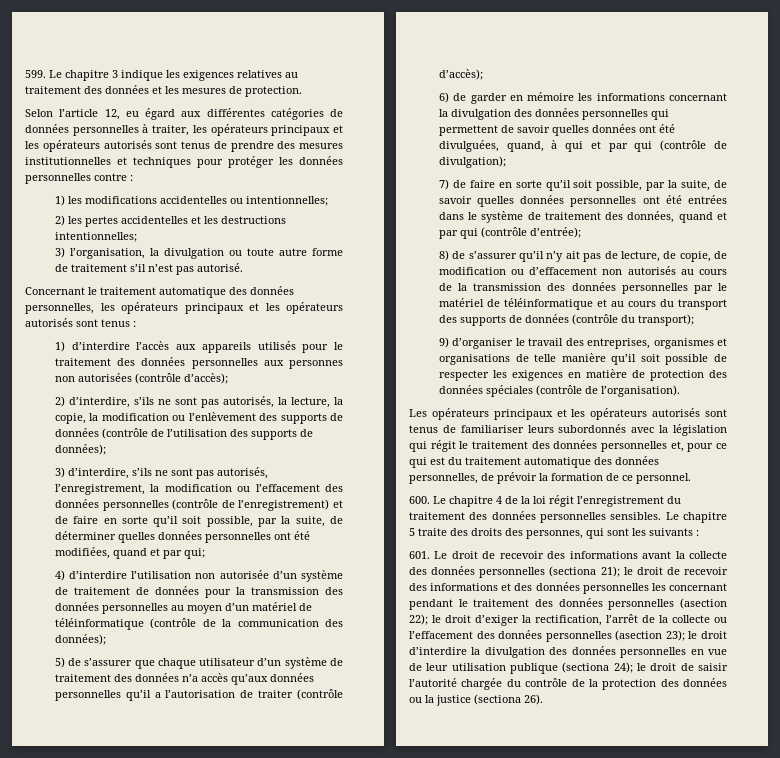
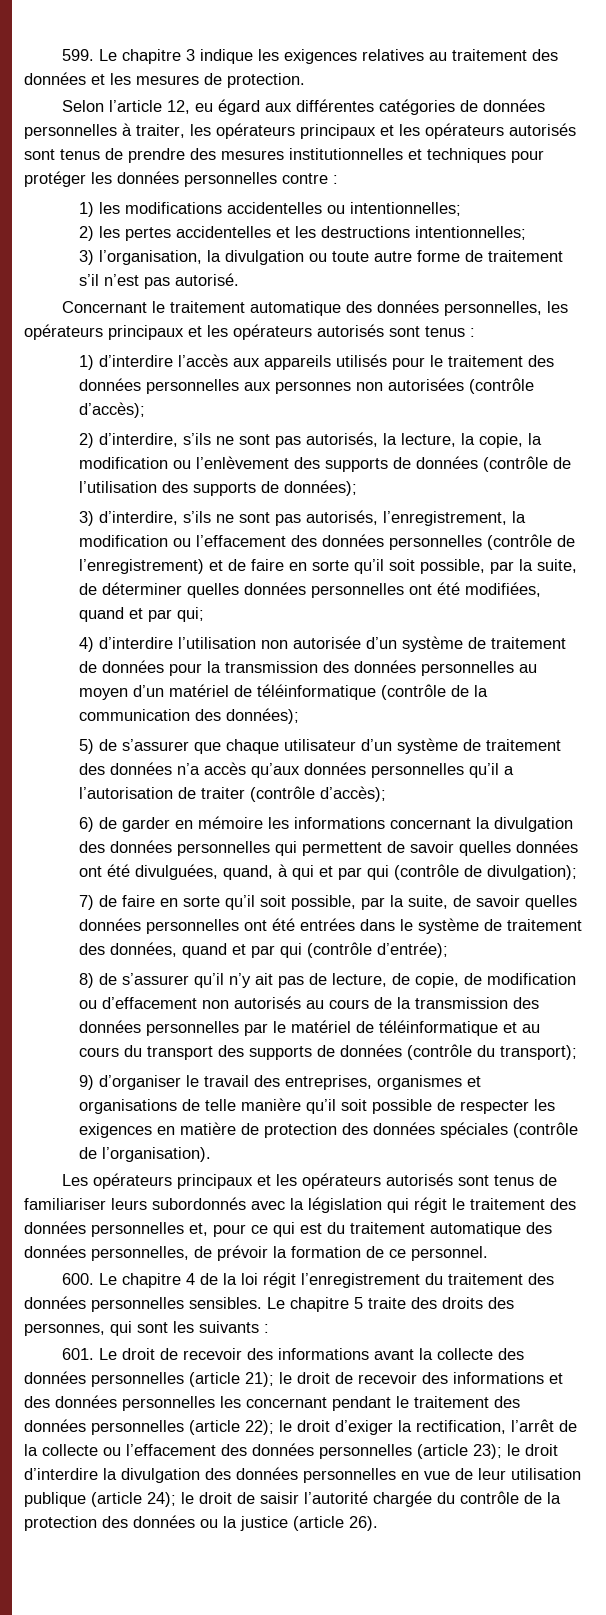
- 601. Le droit de recevoir des informations avant la collecte des données personnelles (sectiona 21);
+ 601. Le droit de recevoir des informations avant la collecte des données personnelles (article 21);
- le droit de recevoir des informations et des données personnelles les concernant pendant le traitement des données personnelles (asection 22);
+ le droit de recevoir des informations et des données personnelles les concernant pendant le traitement des données personnelles (article 22);
- le droit d’exiger la rectification, l’arrêt de la collecte ou l’effacement des données personnelles (asection 23);
+ le droit d’exiger la rectification, l’arrêt de la collecte ou l’effacement des données personnelles (article 23);
- le droit d’interdire la divulgation des données personnelles en vue de leur utilisation publique (sectiona 24);
+ le droit d’interdire la divulgation des données personnelles en vue de leur utilisation publique (article 24);
- le droit de saisir l’autorité chargée du contrôle de la protection des données ou la justice (sectiona 26).
+ le droit de saisir l’autorité chargée du contrôle de la protection des données ou la justice (article 26).

